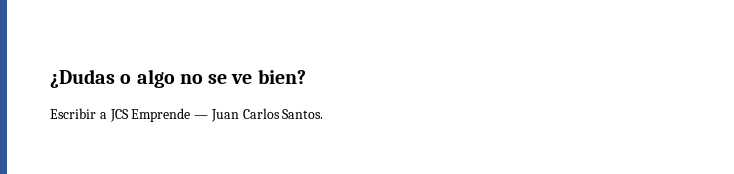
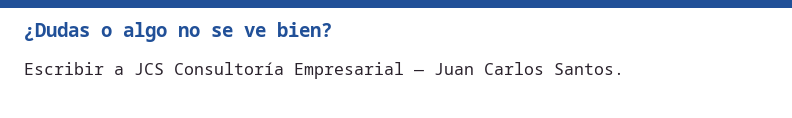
- Escribir a JCS Emprende — Juan Carlos Santos.
+ Escribir a JCS Consultoría Empresarial — Juan Carlos Santos.

